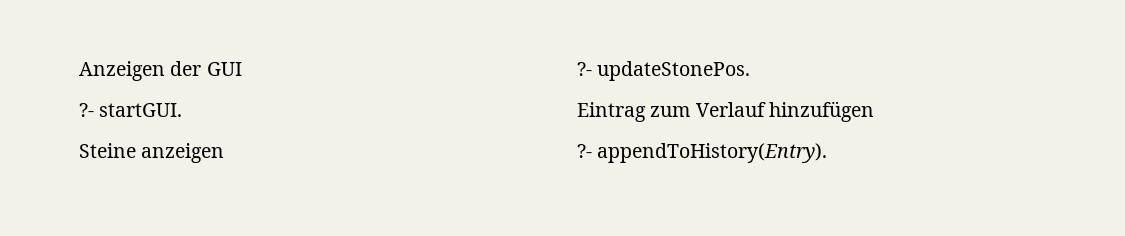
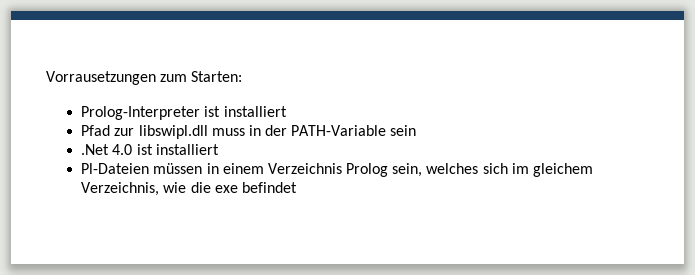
- Anzeigen der GUI
- ?- startGUI.
- Steine anzeigen
- ?- updateStonePos.
- Eintrag zum Verlauf hinzufügen
- ?- appendToHistory(Entry).
+ Vorrausetzungen zum Starten:
+ Prolog-Interpreter ist installiert
+ Pfad zur libswipl.dll muss in der PATH-Variable sein
+ .Net 4.0 ist installiert
+ Pl-Dateien müssen in einem Verzeichnis Prolog sein, welches sich im gleichem Verzeichnis, wie die exe befindet

